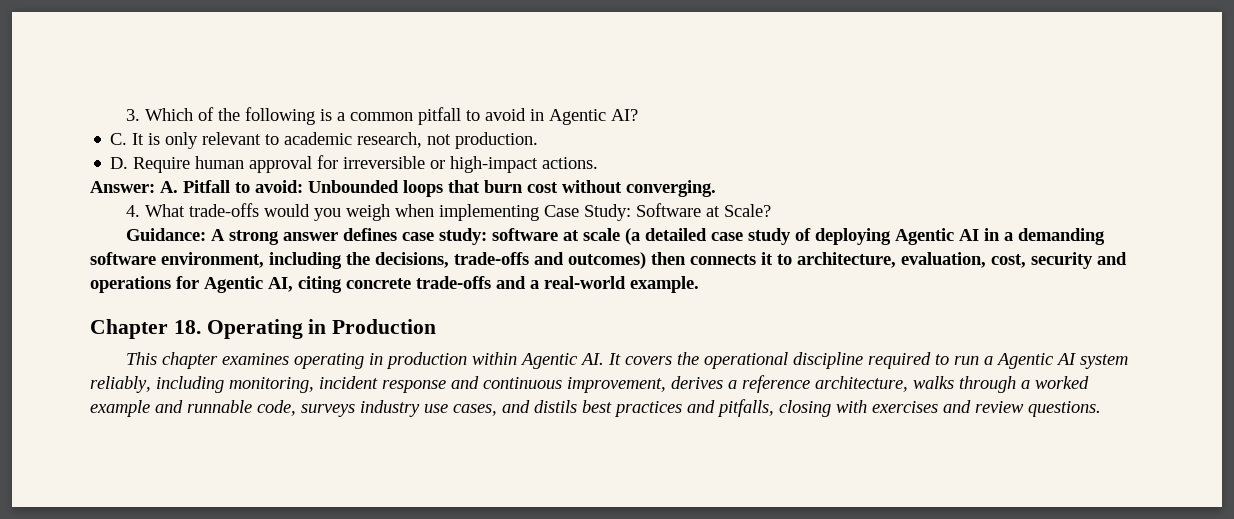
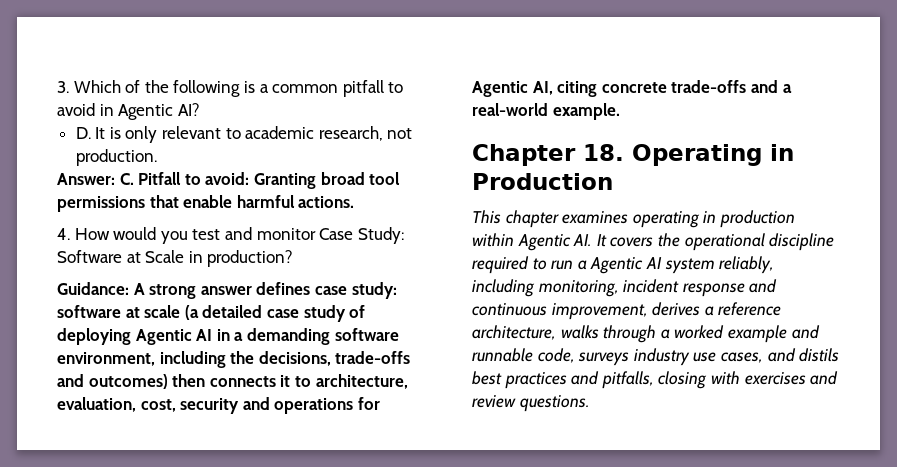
- C. It is only relevant to academic research, not production.
+ D. It is only relevant to academic research, not production.
- D. Require human approval for irreversible or high-impact actions.
- Answer: A. Pitfall to avoid: Unbounded loops that burn cost without converging.
- 4. What trade-offs would you weigh when implementing Case Study: Software at Scale?
+ Answer: C. Pitfall to avoid: Granting broad tool permissions that enable harmful actions.
+ 4. How would you test and monitor Case Study: Software at Scale in production?

